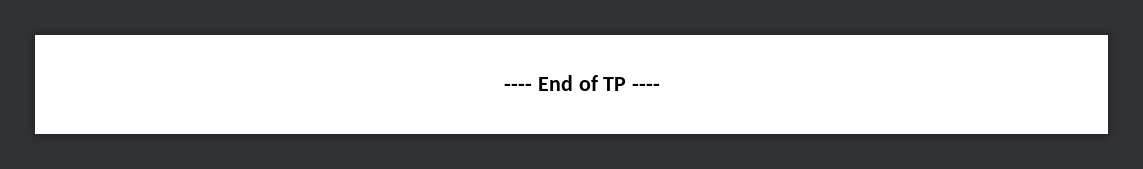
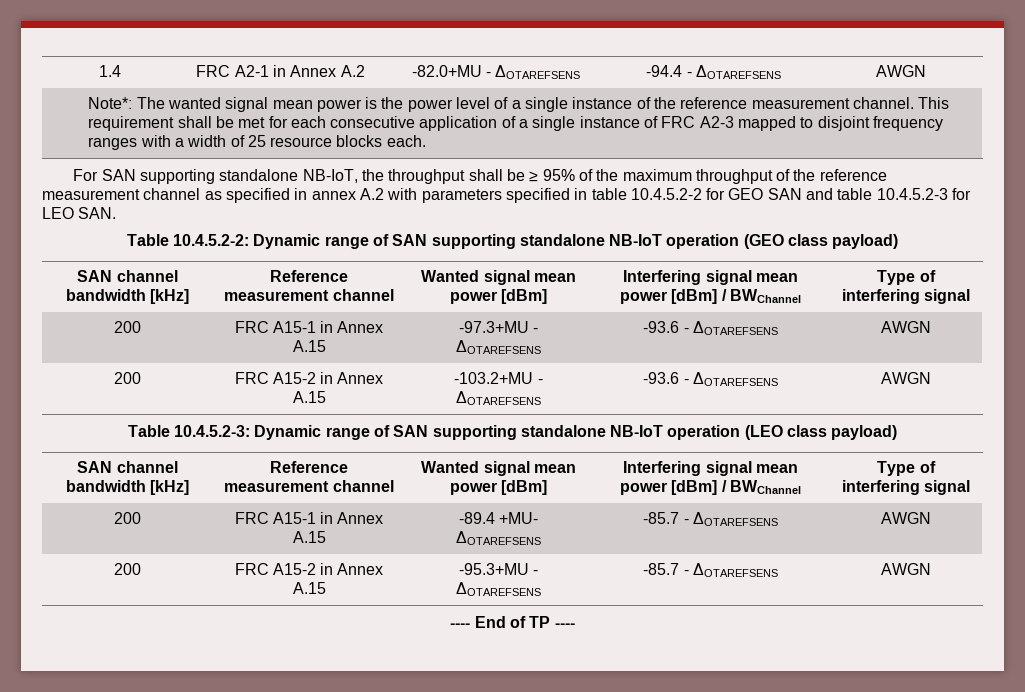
+ 1.4 | FRC A2-1 in Annex A.2 | -82.0+MU - ΔOTAREFSENS | -94.4 - ΔOTAREFSENS | AWGN
+ Note*: The wanted signal mean power is the power level of a single instance of the reference measurement channel. This requirement shall be met for each consecutive application of a single instance of FRC A2-3 mapped to disjoint frequency ranges with a width of 25 resource blocks each.
+ For SAN supporting standalone NB-IoT, the throughput shall be ≥ 95% of the maximum throughput of the reference measurement channel as specified in annex A.2 with parameters specified in table 10.4.5.2-2 for GEO SAN and table 10.4.5.2-3 for LEO SAN.
+ Table 10.4.5.2-2: Dynamic range of SAN supporting standalone NB-IoT operation (GEO class payload)
+ SAN channel bandwidth [kHz] | Reference measurement channel | Wanted signal mean power [dBm] | Interfering signal mean power [dBm] / BWChannel | Type of interfering signal
+ 200 | FRC A15-1 in Annex A.15 | -97.3+MU - ΔOTAREFSENS | -93.6 - ΔOTAREFSENS | AWGN
+ 200 | FRC A15-2 in Annex A.15 | -103.2+MU - ΔOTAREFSENS | -93.6 - ΔOTAREFSENS | AWGN
+ Table 10.4.5.2-3: Dynamic range of SAN supporting standalone NB-IoT operation (LEO class payload)
+ SAN channel bandwidth [kHz] | Reference measurement channel | Wanted signal mean power [dBm] | Interfering signal mean power [dBm] / BWChannel | Type of interfering signal
+ 200 | FRC A15-1 in Annex A.15 | -89.4 +MU- ΔOTAREFSENS | -85.7 - ΔOTAREFSENS | AWGN
+ 200 | FRC A15-2 in Annex A.15 | -95.3+MU - ΔOTAREFSENS | -85.7 - ΔOTAREFSENS | AWGN

